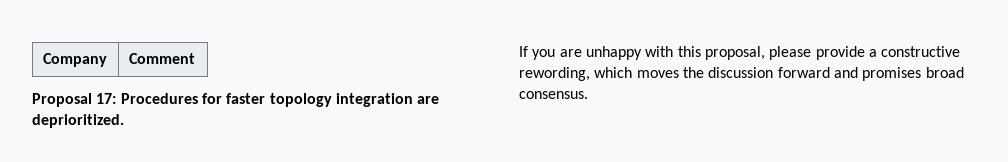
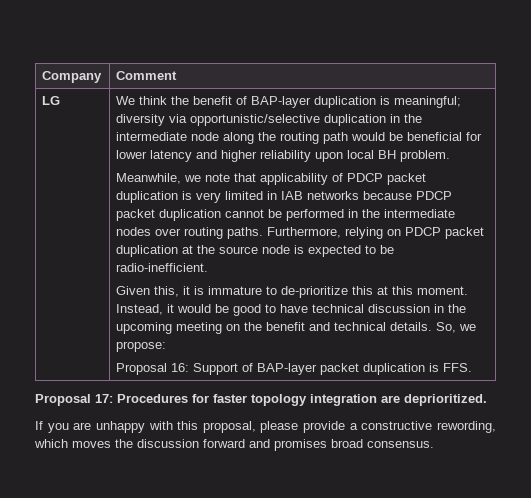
+ LG | We think the benefit of BAP-layer duplication is meaningful; diversity via opportunistic/selective duplication in the intermediate node along the routing path would be beneficial for lower latency and higher reliability upon local BH problem.
+ Meanwhile, we note that applicability of PDCP packet duplication is very limited in IAB networks because PDCP packet duplication cannot be performed in the intermediate nodes over routing paths. Furthermore, relying on PDCP packet duplication at the source node is expected to be radio-inefficient.
+ Given this, it is immature to de-prioritize this at this moment. Instead, it would be good to have technical discussion in the upcoming meeting on the benefit and technical details. So, we propose:
+ Proposal 16: Support of BAP-layer packet duplication is FFS.

